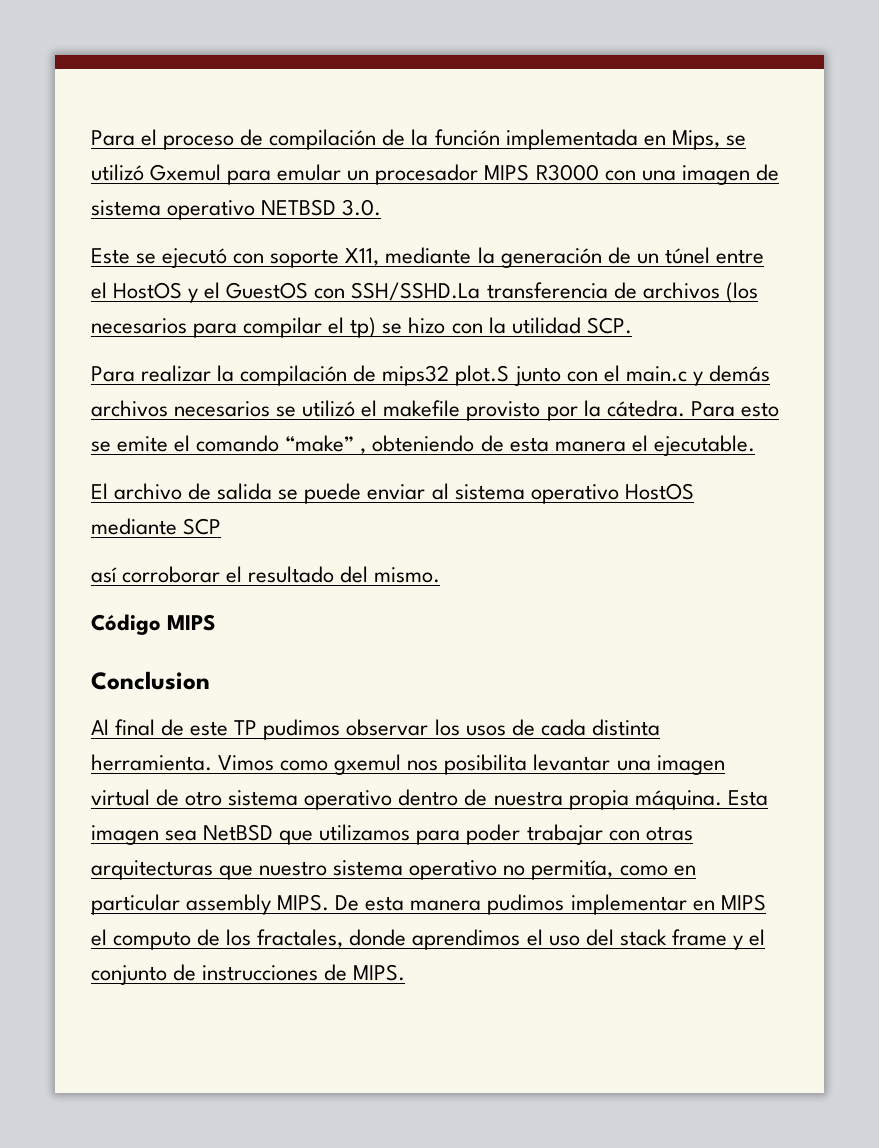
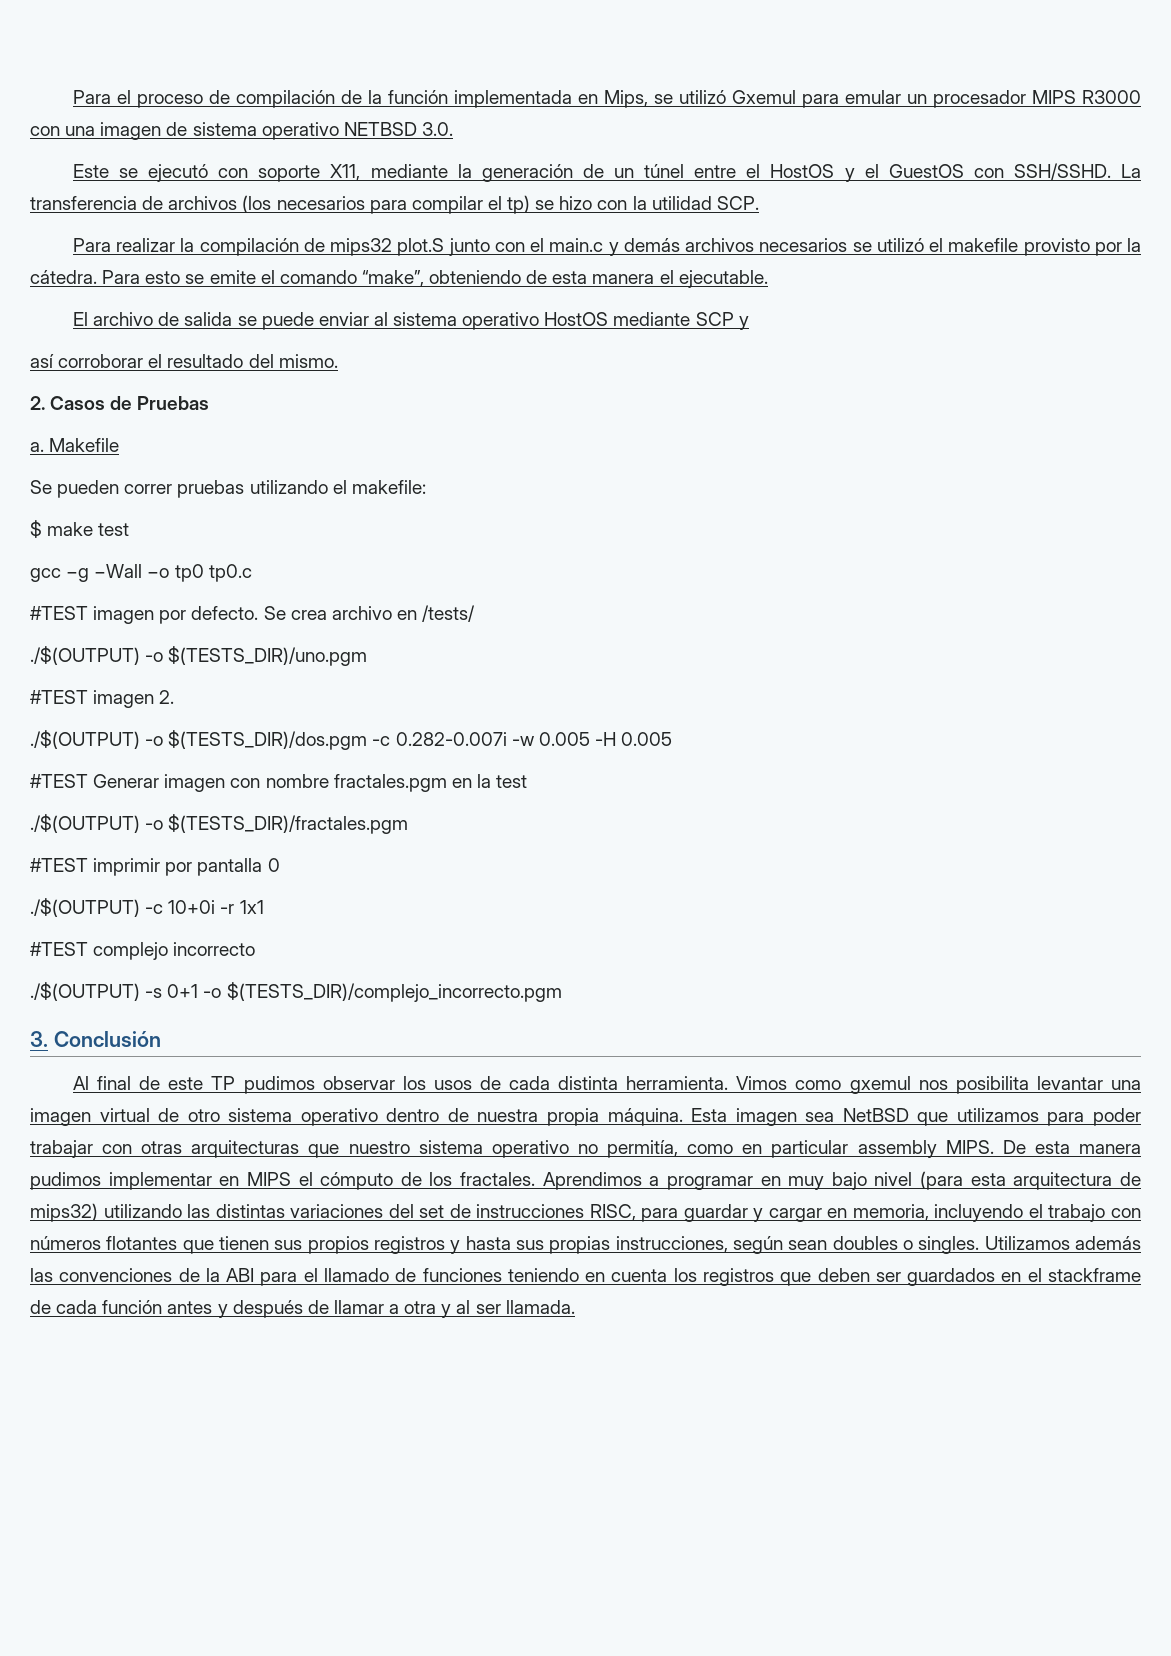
- Este se ejecutó con soporte X11, mediante la generación de un túnel entre el HostOS y el GuestOS con SSH/SSHD.La transferencia de archivos (los necesarios para compilar el tp) se hizo con la utilidad SCP.
+ Este se ejecutó con soporte X11, mediante la generación de un túnel entre el HostOS y el GuestOS con SSH/SSHD. La transferencia de archivos (los necesarios para compilar el tp) se hizo con la utilidad SCP.
- Para esto se emite el comando “make” , obteniendo de esta manera el ejecutable.
+ Para esto se emite el comando “make”, obteniendo de esta manera el ejecutable.
- El archivo de salida se puede enviar al sistema operativo HostOS mediante SCP
+ El archivo de salida se puede enviar al sistema operativo HostOS mediante SCP y
- Código MIPS
- Conclusion
+ 2. Casos de Pruebas
+ a. Makefile
+ Se pueden correr pruebas utilizando el makefile:
+ $ make test
+ gcc −g −Wall −o tp0 tp0.c
+ #TEST imagen por defecto. Se crea archivo en /tests/
+ ./$(OUTPUT) -o $(TESTS_DIR)/uno.pgm
+ #TEST imagen 2.
+ ./$(OUTPUT) -o $(TESTS_DIR)/dos.pgm -c 0.282-0.007i -w 0.005 -H 0.005
+ #TEST Generar imagen con nombre fractales.pgm en la test
+ ./$(OUTPUT) -o $(TESTS_DIR)/fractales.pgm
+ #TEST imprimir por pantalla 0
+ ./$(OUTPUT) -c 10+0i -r 1x1
+ #TEST complejo incorrecto
+ ./$(OUTPUT) -s 0+1 -o $(TESTS_DIR)/complejo_incorrecto.pgm
+ 3. Conclusión
- De esta manera pudimos implementar en MIPS el computo de los fractales, donde aprendimos el uso del stack frame y el conjunto de instrucciones de MIPS.
+ De esta manera pudimos implementar en MIPS el cómputo de los fractales. Aprendimos a programar en muy bajo nivel (para esta arquitectura de mips32) utilizando las distintas variaciones del set de instrucciones RISC, para guardar y cargar en memoria, incluyendo el trabajo con números flotantes que tienen sus propios registros y hasta sus propias instrucciones, según sean doubles o singles. Utilizamos además las convenciones de la ABI para el llamado de funciones teniendo en cuenta los registros que deben ser guardados en el stackframe de cada función antes y después de llamar a otra y al ser llamada.

